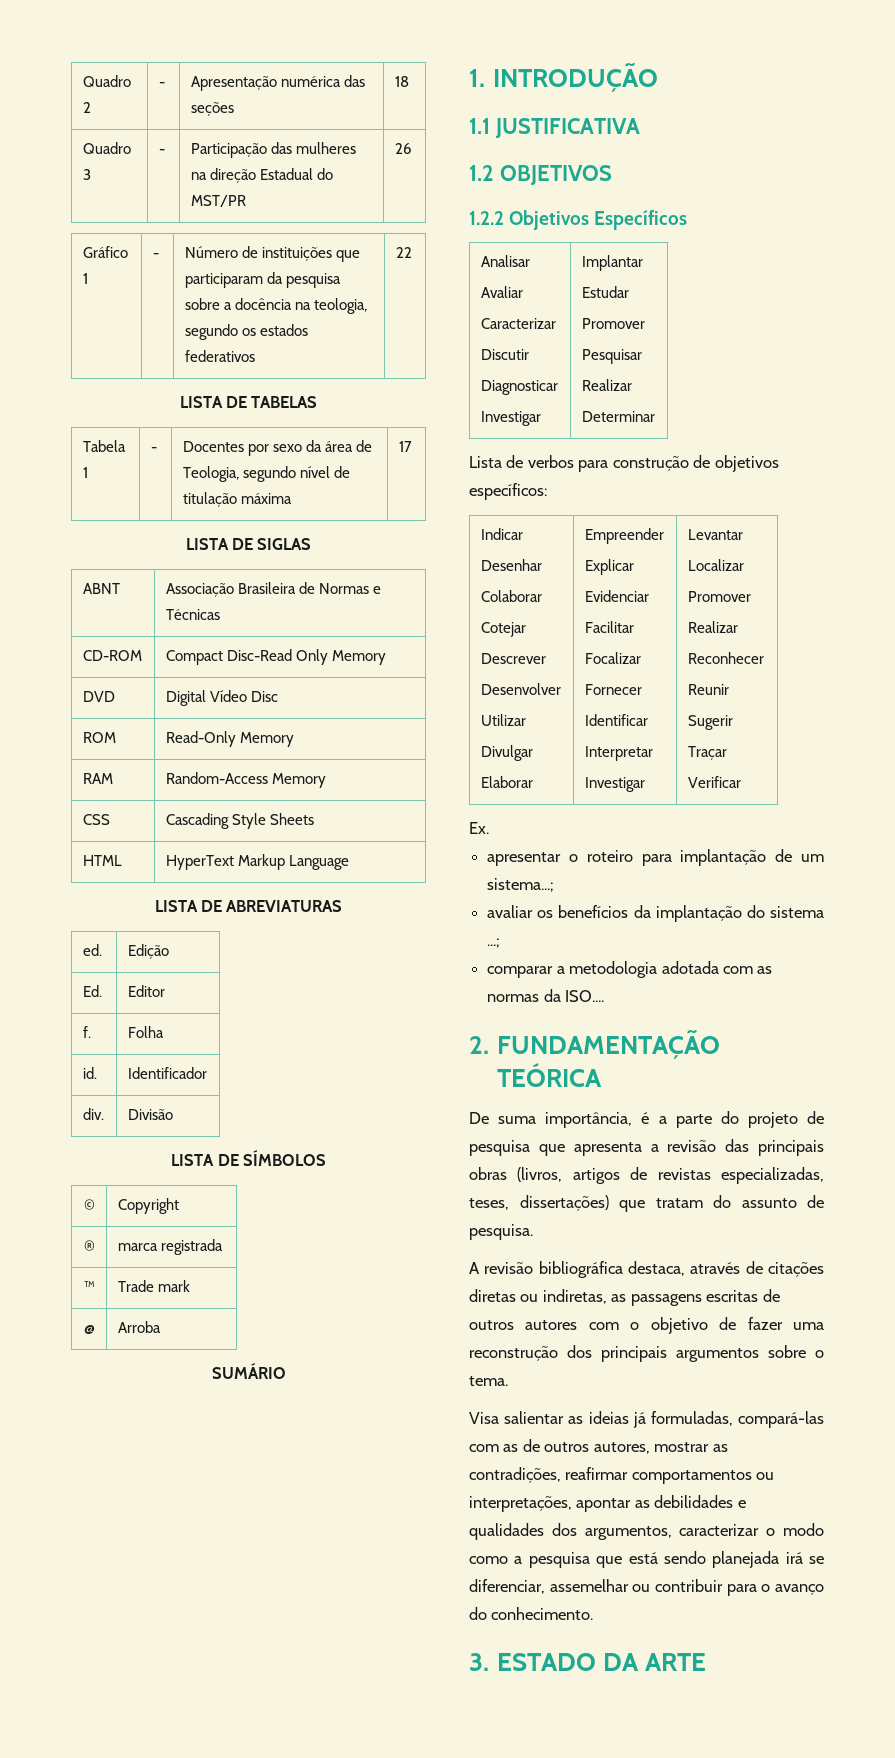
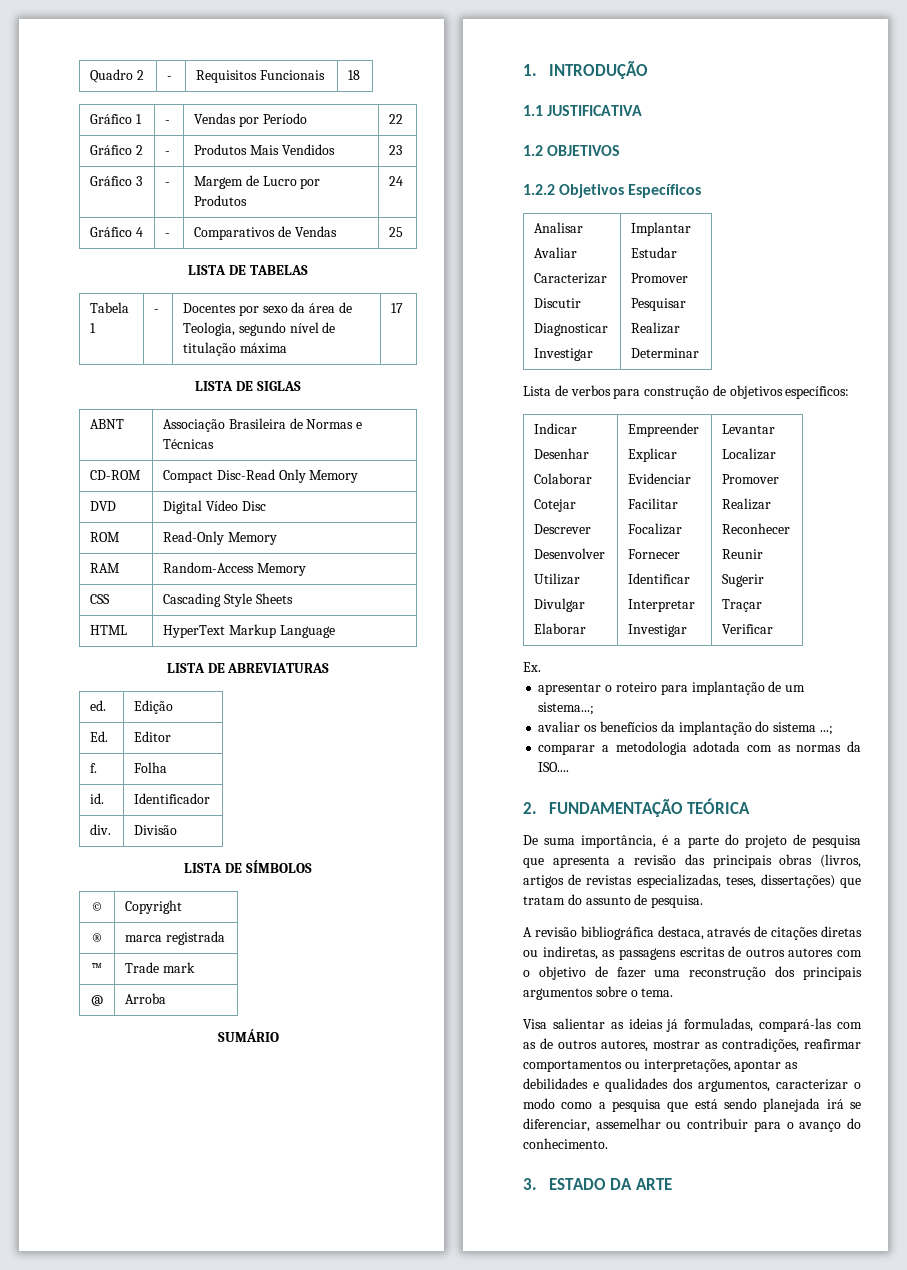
- Quadro 2 | - | Apresentação numérica das seções | 18
- Quadro 3 | - | Participação das mulheres na direção Estadual do MST/PR | 26
- Gráfico 1 | - | Número de instituições que participaram da pesquisa sobre a docência na teologia, segundo os estados federativos | 22
+ Quadro 2 | - | Requisitos Funcionais | 18
+ Gráfico 1 | - | Vendas por Período | 22
+ Gráfico 2 | - | Produtos Mais Vendidos | 23
+ Gráfico 3 | - | Margem de Lucro por Produtos | 24
+ Gráfico 4 | - | Comparativos de Vendas | 25

